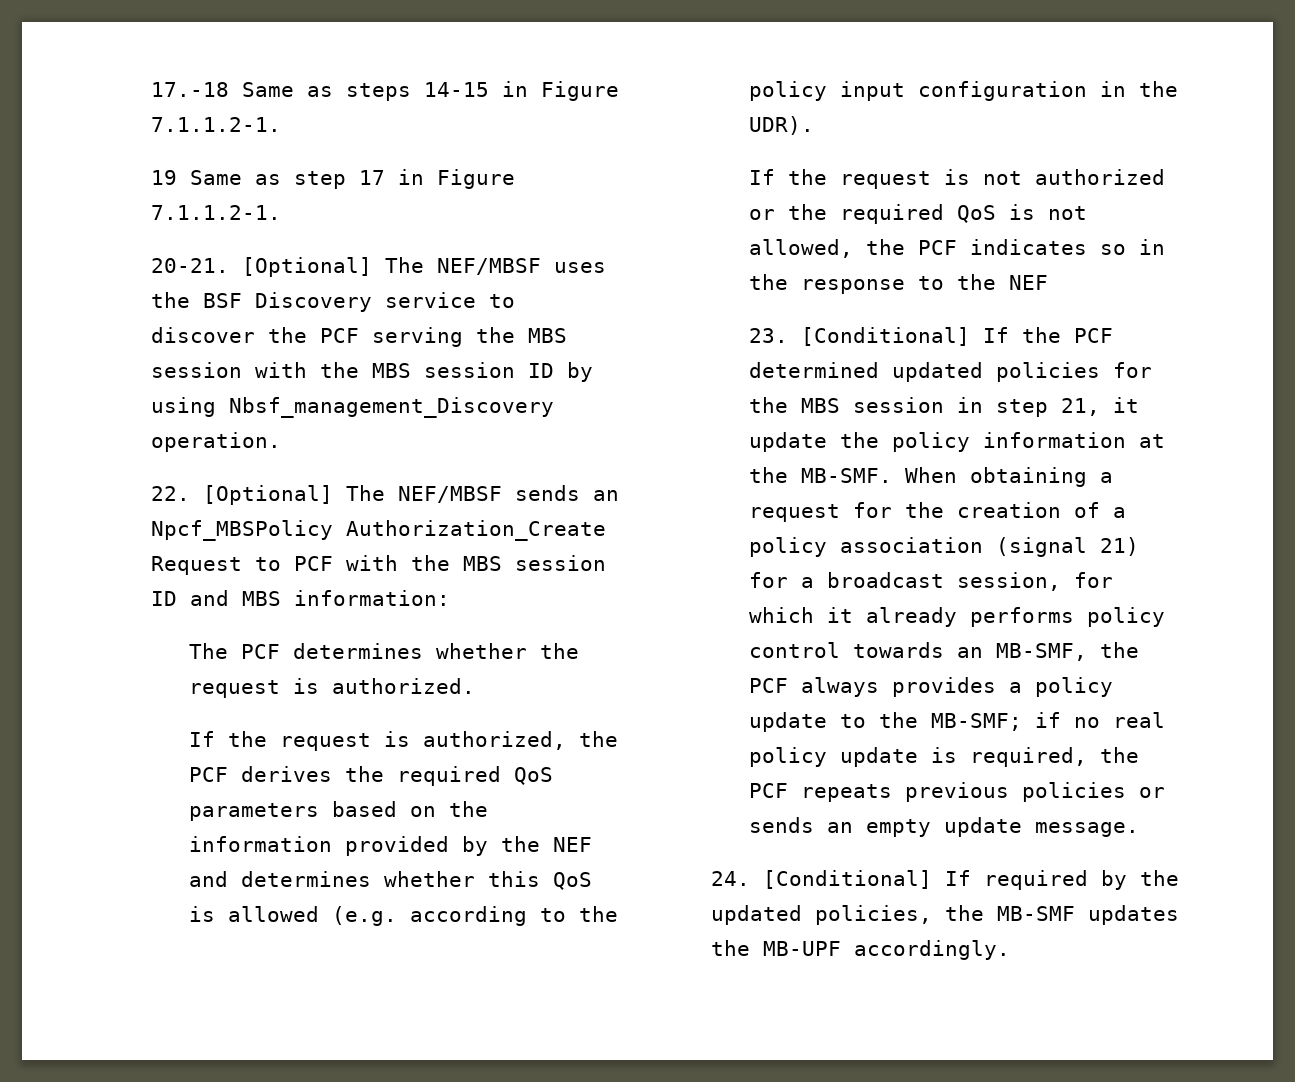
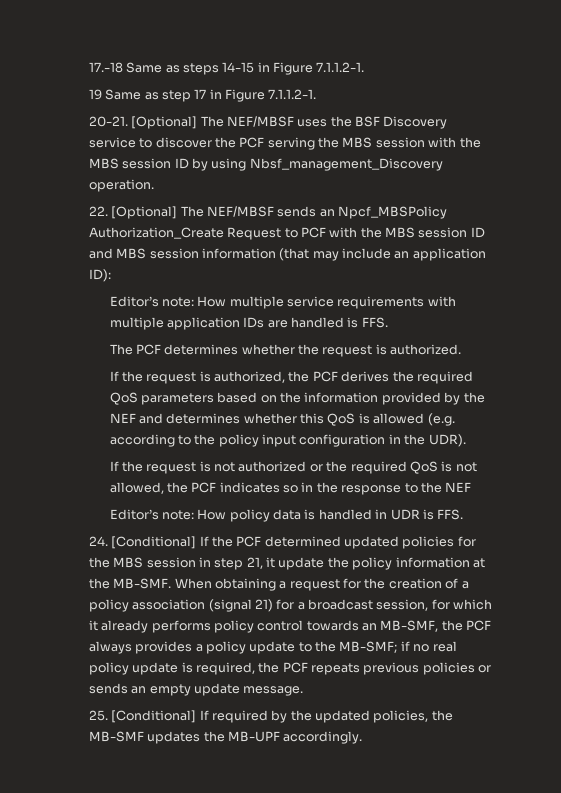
- 22. [Optional] The NEF/MBSF sends an Npcf_MBSPolicy Authorization_Create Request to PCF with the MBS session ID and MBS information:
+ 22. [Optional] The NEF/MBSF sends an Npcf_MBSPolicy Authorization_Create Request to PCF with the MBS session ID and MBS session information (that may include an application ID):
+ Editor’s note: How multiple service requirements with multiple application IDs are handled is FFS.
- 23. [Conditional] If the PCF determined updated policies for the MBS session in step 21, it update the policy information at the MB-SMF.
+ Editor’s note: How policy data is handled in UDR is FFS.
+ 24. [Conditional] If the PCF determined updated policies for the MBS session in step 21, it update the policy information at the MB-SMF.
- 24. [Conditional] If required by the updated policies, the MB-SMF updates the MB-UPF accordingly.
+ 25. [Conditional] If required by the updated policies, the MB-SMF updates the MB-UPF accordingly.

